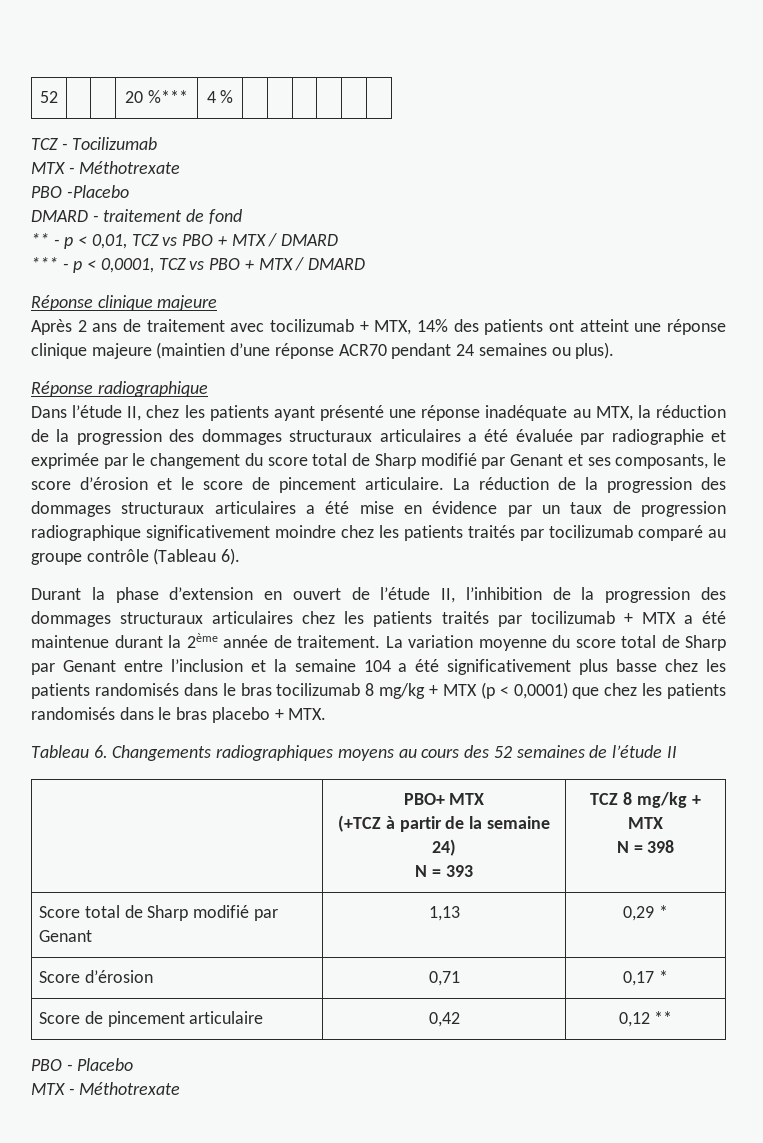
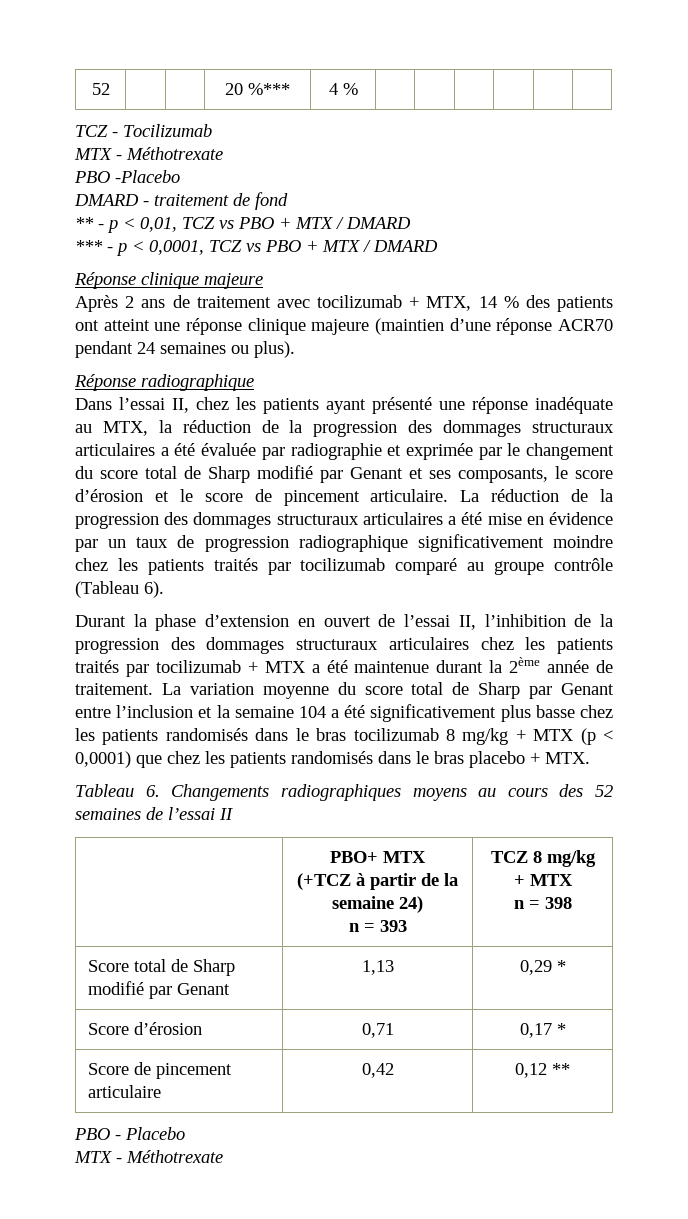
- Après 2 ans de traitement avec tocilizumab + MTX, 14% des patients ont atteint une réponse clinique majeure (maintien d’une réponse ACR70 pendant 24 semaines ou plus).
+ Après 2 ans de traitement avec tocilizumab + MTX, 14 % des patients ont atteint une réponse clinique majeure (maintien d’une réponse ACR70 pendant 24 semaines ou plus).
- Dans l’étude II, chez les patients ayant présenté une réponse inadéquate au MTX, la réduction de la progression des dommages structuraux articulaires a été évaluée par radiographie et exprimée par le changement du score total de Sharp modifié par Genant et ses composants, le score d’érosion et le score de pincement articulaire.
+ Dans l’essai II, chez les patients ayant présenté une réponse inadéquate au MTX, la réduction de la progression des dommages structuraux articulaires a été évaluée par radiographie et exprimée par le changement du score total de Sharp modifié par Genant et ses composants, le score d’érosion et le score de pincement articulaire.
- Durant la phase d’extension en ouvert de l’étude II, l’inhibition de la progression des dommages structuraux articulaires chez les patients traités par tocilizumab + MTX a été maintenue durant la 2ème année de traitement.
+ Durant la phase d’extension en ouvert de l’essai II, l’inhibition de la progression des dommages structuraux articulaires chez les patients traités par tocilizumab + MTX a été maintenue durant la 2ème année de traitement.
- Tableau 6. Changements radiographiques moyens au cours des 52 semaines de l’étude II
+ Tableau 6. Changements radiographiques moyens au cours des 52 semaines de l’essai II
  | PBO+ MTX
  (+TCZ à partir de la semaine 24)
- N = 393 | TCZ 8 mg/kg + MTX
- N = 398
+ n = 393 | TCZ 8 mg/kg + MTX
+ n = 398

